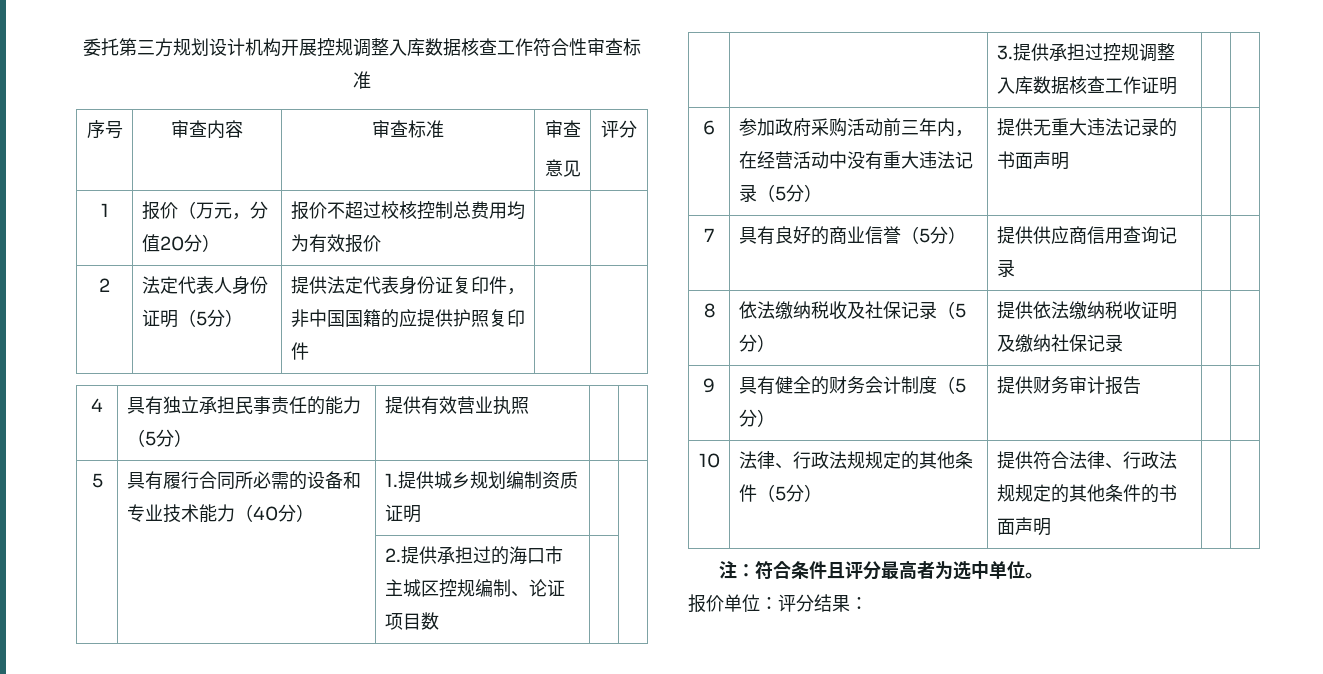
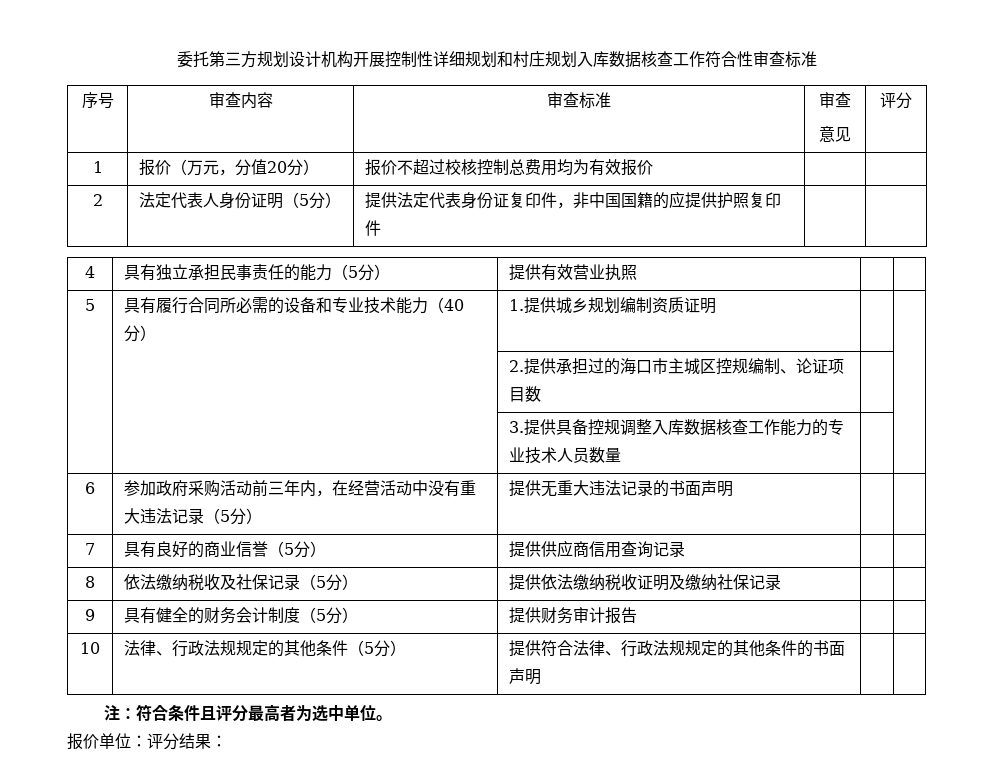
- 委托第三方规划设计机构开展控规调整入库数据核查工作符合性审查标准
+ 委托第三方规划设计机构开展控制性详细规划和村庄规划入库数据核查工作符合性审查标准
- | | 3.提供承担过控规调整入库数据核查工作证明 | |
+ | | 3.提供具备控规调整入库数据核查工作能力的专业技术人员数量 | |

